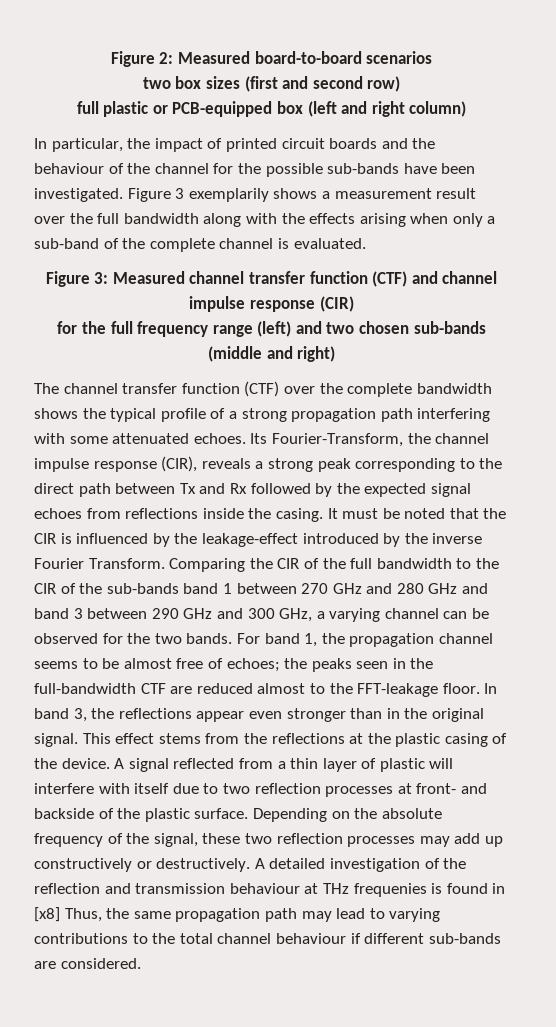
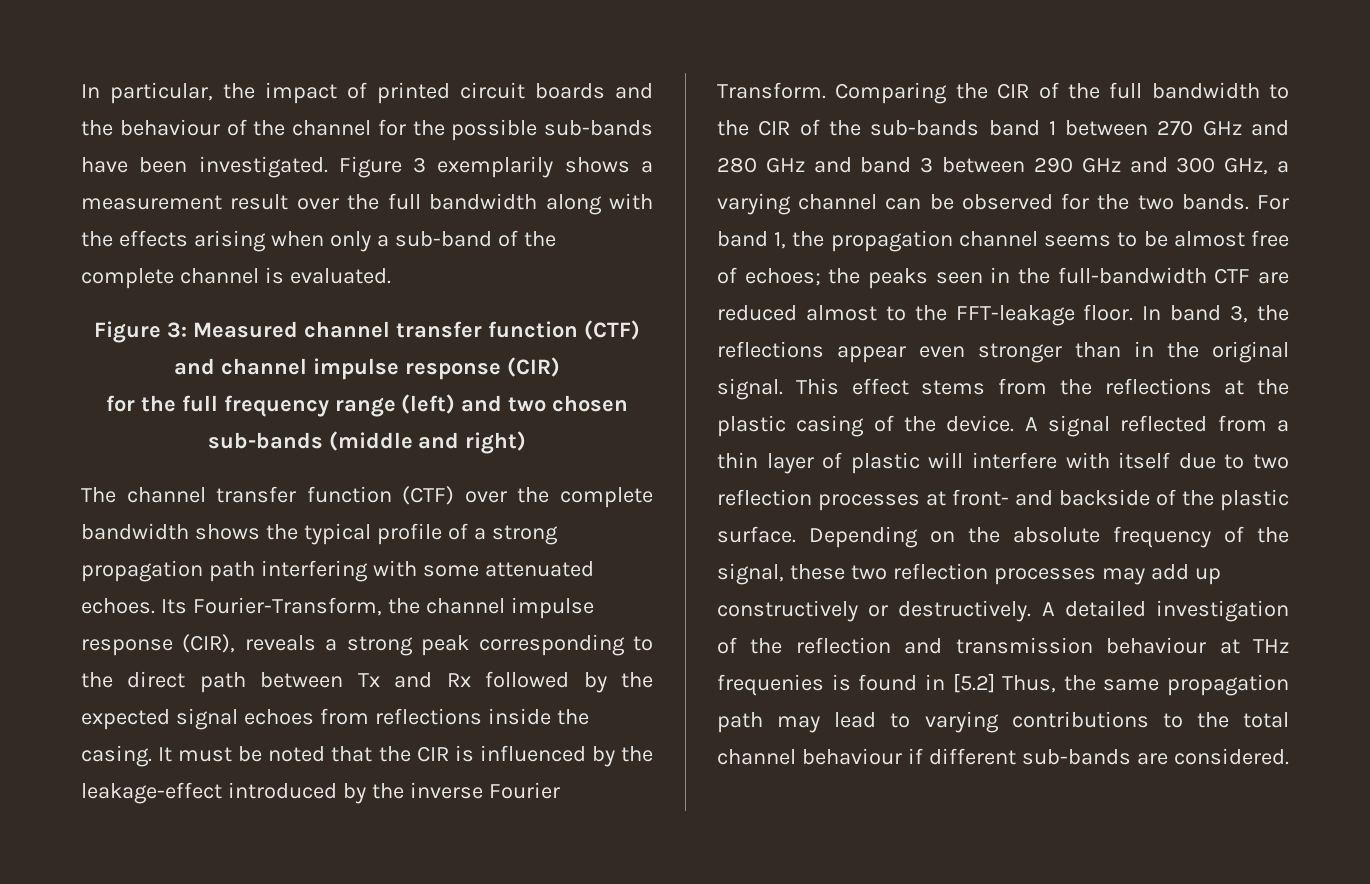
- Figure 2: Measured board-to-board scenarios
- two box sizes (first and second row)
- full plastic or PCB-equipped box (left and right column)
- A detailed investigation of the reflection and transmission behaviour at THz frequenies is found in [x8] Thus, the same propagation path may lead to varying contributions to the total channel behaviour if different sub-bands are considered.
+ A detailed investigation of the reflection and transmission behaviour at THz frequenies is found in [5.2] Thus, the same propagation path may lead to varying contributions to the total channel behaviour if different sub-bands are considered.

